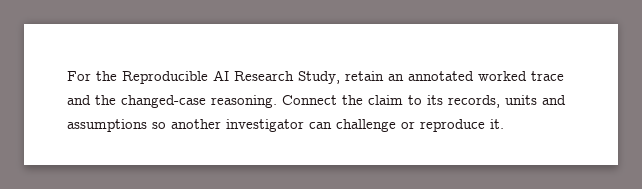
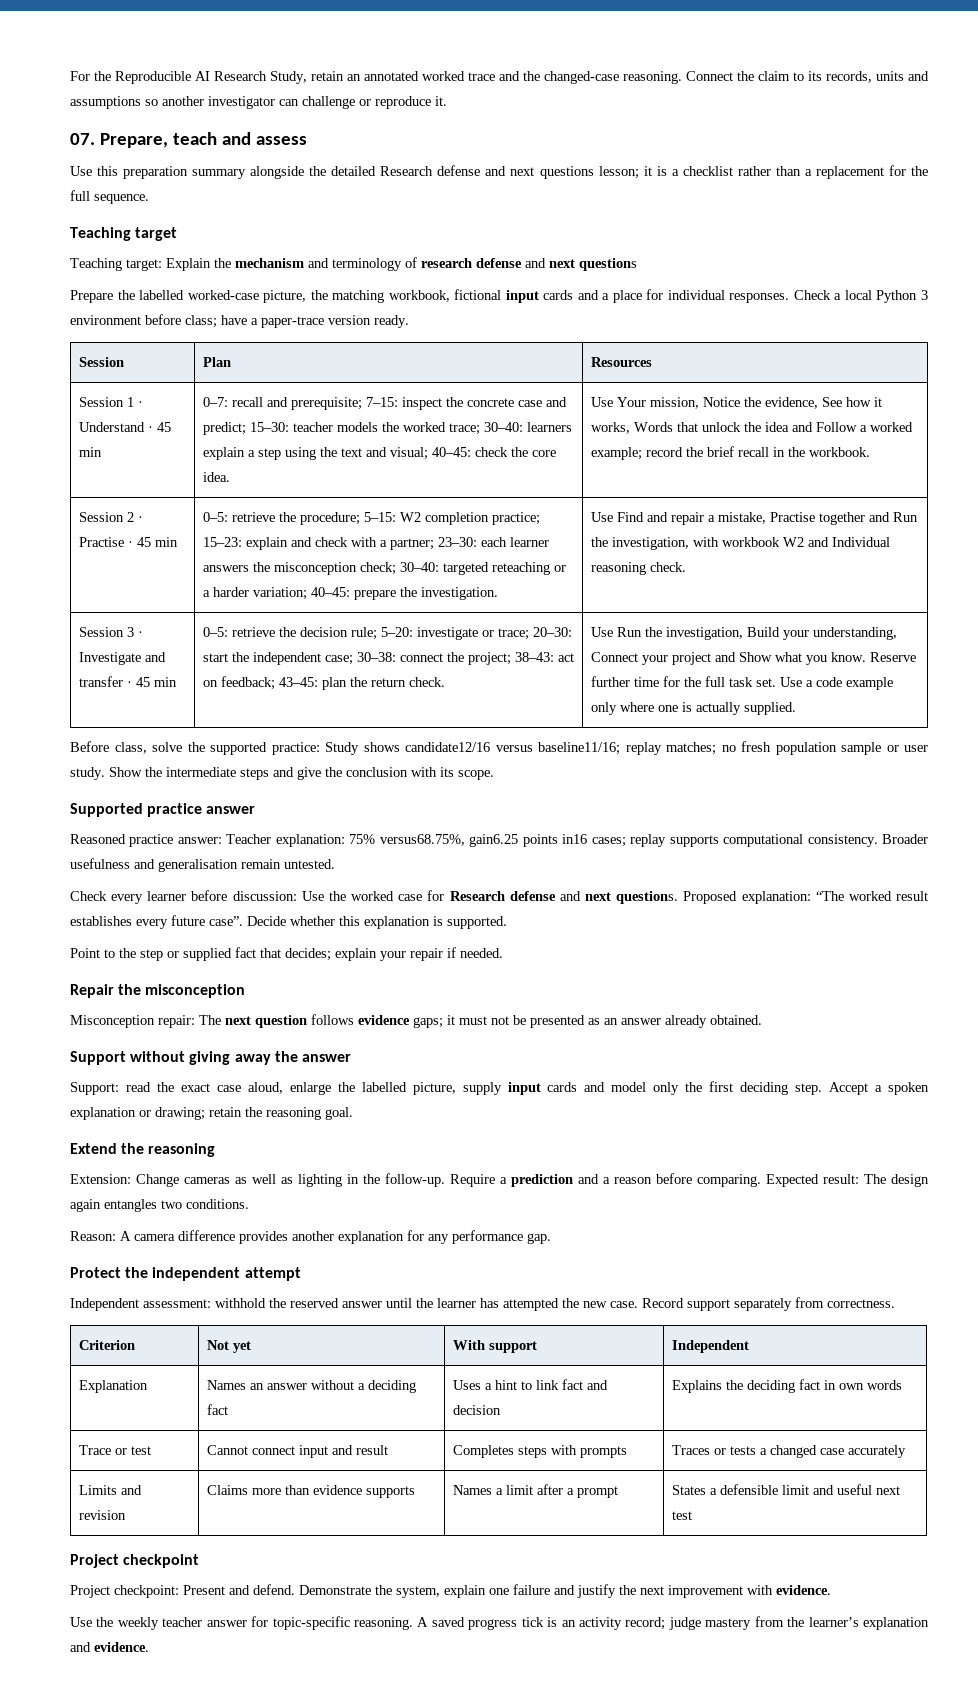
+ 07. Prepare, teach and assess
+ Use this preparation summary alongside the detailed Research defense and next questions lesson; it is a checklist rather than a replacement for the full sequence.
+ Teaching target
+ Teaching target: Explain the mechanism and terminology of research defense and next questions
+ Prepare the labelled worked-case picture, the matching workbook, fictional input cards and a place for individual responses. Check a local Python 3 environment before class; have a paper-trace version ready.
+ Session | Plan | Resources
+ Session 1 · Understand · 45 min | 0–7: recall and prerequisite; 7–15: inspect the concrete case and predict; 15–30: teacher models the worked trace; 30–40: learners explain a step using the text and visual; 40–45: check the core idea. | Use Your mission, Notice the evidence, See how it works, Words that unlock the idea and Follow a worked example; record the brief recall in the workbook.
+ Session 2 · Practise · 45 min | 0–5: retrieve the procedure; 5–15: W2 completion practice; 15–23: explain and check with a partner; 23–30: each learner answers the misconception check; 30–40: targeted reteaching or a harder variation; 40–45: prepare the investigation. | Use Find and repair a mistake, Practise together and Run the investigation, with workbook W2 and Individual reasoning check.
+ Session 3 · Investigate and transfer · 45 min | 0–5: retrieve the decision rule; 5–20: investigate or trace; 20–30: start the independent case; 30–38: connect the project; 38–43: act on feedback; 43–45: plan the return check. | Use Run the investigation, Build your understanding, Connect your project and Show what you know. Reserve further time for the full task set. Use a code example only where one is actually supplied.
+ Before class, solve the supported practice: Study shows candidate12/16 versus baseline11/16; replay matches; no fresh population sample or user study. Show the intermediate steps and give the conclusion with its scope.
+ Supported practice answer
+ Reasoned practice answer: Teacher explanation: 75% versus68.75%, gain6.25 points in16 cases; replay supports computational consistency. Broader usefulness and generalisation remain untested.
+ Check every learner before discussion: Use the worked case for Research defense and next questions. Proposed explanation: “The worked result establishes every future case”. Decide whether this explanation is supported.
+ Point to the step or supplied fact that decides; explain your repair if needed.
+ Repair the misconception
+ Misconception repair: The next question follows evidence gaps; it must not be presented as an answer already obtained.
+ Support without giving away the answer
+ Support: read the exact case aloud, enlarge the labelled picture, supply input cards and model only the first deciding step. Accept a spoken explanation or drawing; retain the reasoning goal.
+ Extend the reasoning
+ Extension: Change cameras as well as lighting in the follow-up. Require a prediction and a reason before comparing. Expected result: The design again entangles two conditions.
+ Reason: A camera difference provides another explanation for any performance gap.
+ Protect the independent attempt
+ Independent assessment: withhold the reserved answer until the learner has attempted the new case. Record support separately from correctness.
+ Criterion | Not yet | With support | Independent
+ Explanation | Names an answer without a deciding fact | Uses a hint to link fact and decision | Explains the deciding fact in own words
+ Trace or test | Cannot connect input and result | Completes steps with prompts | Traces or tests a changed case accurately
+ Limits and revision | Claims more than evidence supports | Names a limit after a prompt | States a defensible limit and useful next test
+ Project checkpoint
+ Project checkpoint: Present and defend. Demonstrate the system, explain one failure and justify the next improvement with evidence.
+ Use the weekly teacher answer for topic-specific reasoning. A saved progress tick is an activity record; judge mastery from the learner’s explanation and evidence.

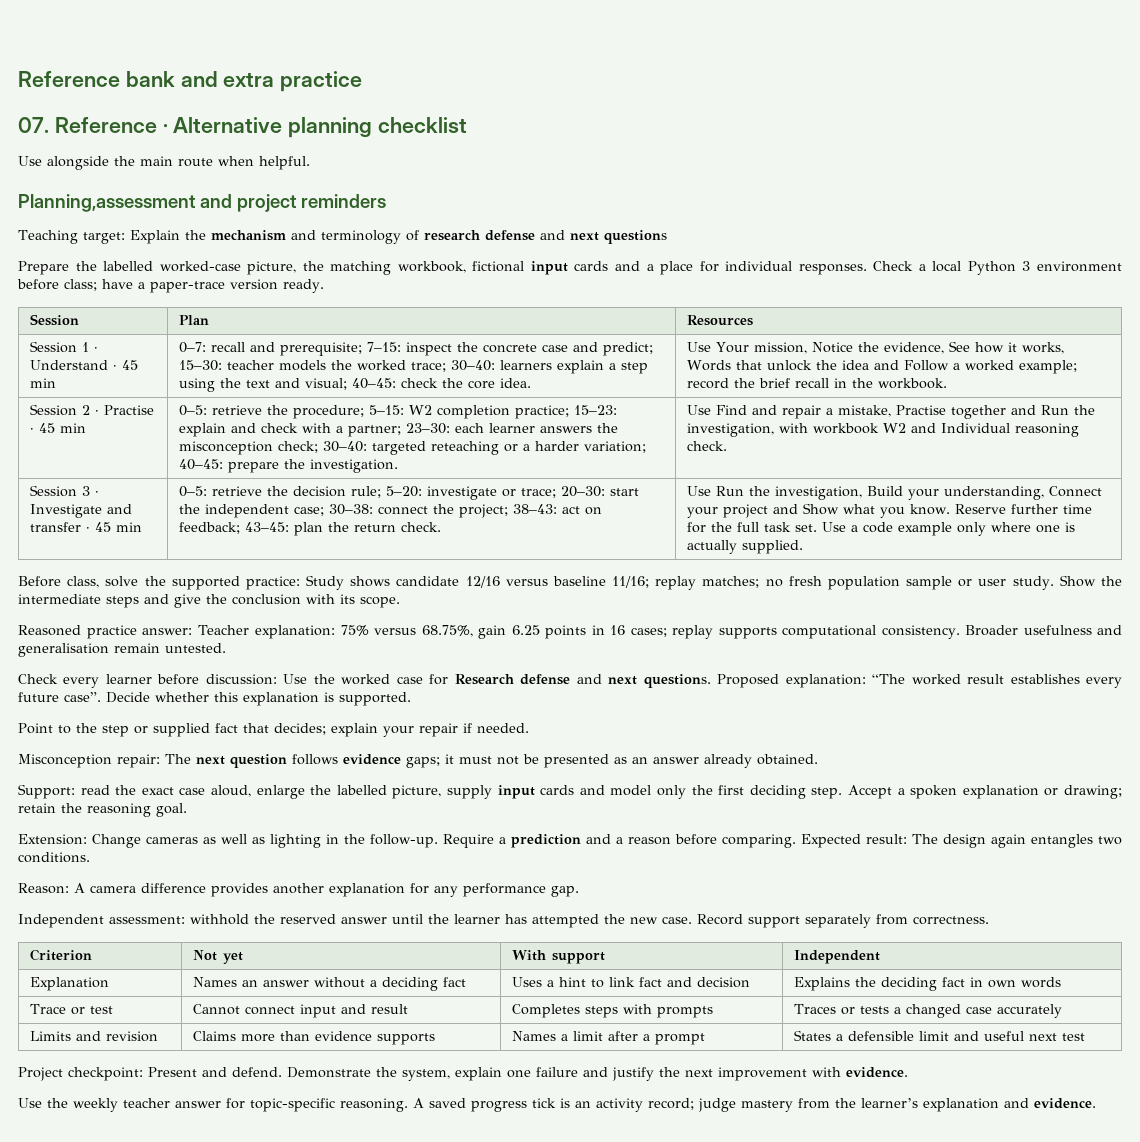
- For the Reproducible AI Research Study, retain an annotated worked trace and the changed-case reasoning. Connect the claim to its records, units and assumptions so another investigator can challenge or reproduce it.
- 07. Prepare, teach and assess
- Use this preparation summary alongside the detailed Research defense and next questions lesson; it is a checklist rather than a replacement for the full sequence.
- Teaching target
+ Reference bank and extra practice
+ 07. Reference · Alternative planning checklist
+ Use alongside the main route when helpful.
+ Planning,assessment and project reminders
- Before class, solve the supported practice: Study shows candidate12/16 versus baseline11/16; replay matches; no fresh population sample or user study.
+ Before class, solve the supported practice: Study shows candidate 12/16 versus baseline 11/16; replay matches; no fresh population sample or user study.
- Supported practice answer
- Reasoned practice answer: Teacher explanation: 75% versus68.75%, gain6.25 points in16 cases; replay supports computational consistency.
+ Reasoned practice answer: Teacher explanation: 75% versus 68.75%, gain 6.25 points in 16 cases; replay supports computational consistency.
- Repair the misconception
- Support without giving away the answer
- Extend the reasoning
- Protect the independent attempt
- Project checkpoint

